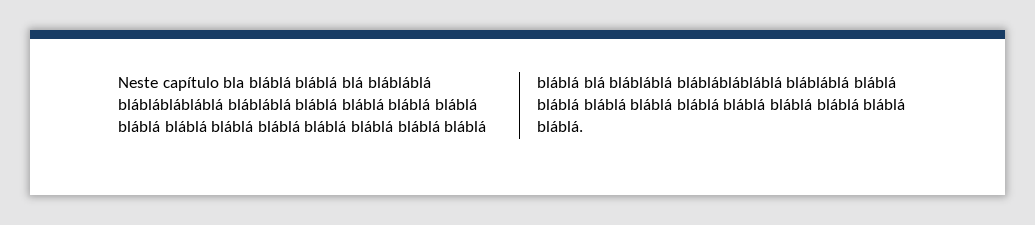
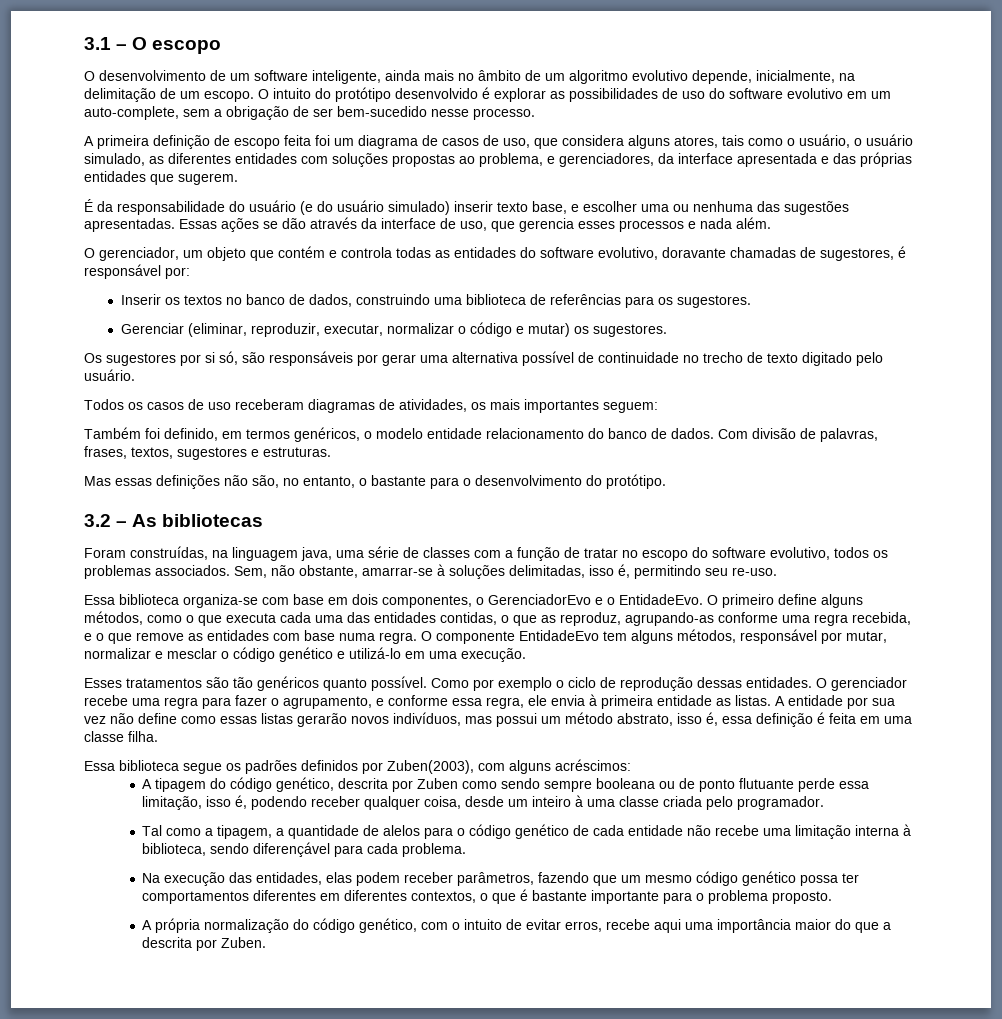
- Neste capítulo bla bláblá bláblá blá blábláblá blábláblábláblá blábláblá bláblá bláblá bláblá bláblá bláblá bláblá bláblá bláblá bláblá bláblá bláblá bláblá bláblá blá blábláblá blábláblábláblá blábláblá bláblá bláblá bláblá bláblá bláblá bláblá bláblá bláblá bláblá bláblá.
+ 3.1 – O escopo
+ O desenvolvimento de um software inteligente, ainda mais no âmbito de um algoritmo evolutivo depende, inicialmente, na delimitação de um escopo. O intuito do protótipo desenvolvido é explorar as possibilidades de uso do software evolutivo em um auto-complete, sem a obrigação de ser bem-sucedido nesse processo.
+ A primeira definição de escopo feita foi um diagrama de casos de uso, que considera alguns atores, tais como o usuário, o usuário simulado, as diferentes entidades com soluções propostas ao problema, e gerenciadores, da interface apresentada e das próprias entidades que sugerem.
+ É da responsabilidade do usuário (e do usuário simulado) inserir texto base, e escolher uma ou nenhuma das sugestões apresentadas. Essas ações se dão através da interface de uso, que gerencia esses processos e nada além.
+ O gerenciador, um objeto que contém e controla todas as entidades do software evolutivo, doravante chamadas de sugestores, é responsável por:
+ Inserir os textos no banco de dados, construindo uma biblioteca de referências para os sugestores.
+ Gerenciar (eliminar, reproduzir, executar, normalizar o código e mutar) os sugestores.
+ Os sugestores por si só, são responsáveis por gerar uma alternativa possível de continuidade no trecho de texto digitado pelo usuário.
+ Todos os casos de uso receberam diagramas de atividades, os mais importantes seguem:
+ Também foi definido, em termos genéricos, o modelo entidade relacionamento do banco de dados. Com divisão de palavras, frases, textos, sugestores e estruturas.
+ Mas essas definições não são, no entanto, o bastante para o desenvolvimento do protótipo.
+ 3.2 – As bibliotecas
+ Foram construídas, na linguagem java, uma série de classes com a função de tratar no escopo do software evolutivo, todos os problemas associados. Sem, não obstante, amarrar-se à soluções delimitadas, isso é, permitindo seu re-uso.
+ Essa biblioteca organiza-se com base em dois componentes, o GerenciadorEvo e o EntidadeEvo. O primeiro define alguns métodos, como o que executa cada uma das entidades contidas, o que as reproduz, agrupando-as conforme uma regra recebida, e o que remove as entidades com base numa regra. O componente EntidadeEvo tem alguns métodos, responsável por mutar, normalizar e mesclar o código genético e utilizá-lo em uma execução.
+ Esses tratamentos são tão genéricos quanto possível. Como por exemplo o ciclo de reprodução dessas entidades. O gerenciador recebe uma regra para fazer o agrupamento, e conforme essa regra, ele envia à primeira entidade as listas. A entidade por sua vez não define como essas listas gerarão novos indivíduos, mas possui um método abstrato, isso é, essa definição é feita em uma classe filha.
+ Essa biblioteca segue os padrões definidos por Zuben(2003), com alguns acréscimos:
+ A tipagem do código genético, descrita por Zuben como sendo sempre booleana ou de ponto flutuante perde essa limitação, isso é, podendo receber qualquer coisa, desde um inteiro à uma classe criada pelo programador.
+ Tal como a tipagem, a quantidade de alelos para o código genético de cada entidade não recebe uma limitação interna à biblioteca, sendo diferençável para cada problema.
+ Na execução das entidades, elas podem receber parâmetros, fazendo que um mesmo código genético possa ter comportamentos diferentes em diferentes contextos, o que é bastante importante para o problema proposto.
+ A própria normalização do código genético, com o intuito de evitar erros, recebe aqui uma importância maior do que a descrita por Zuben.

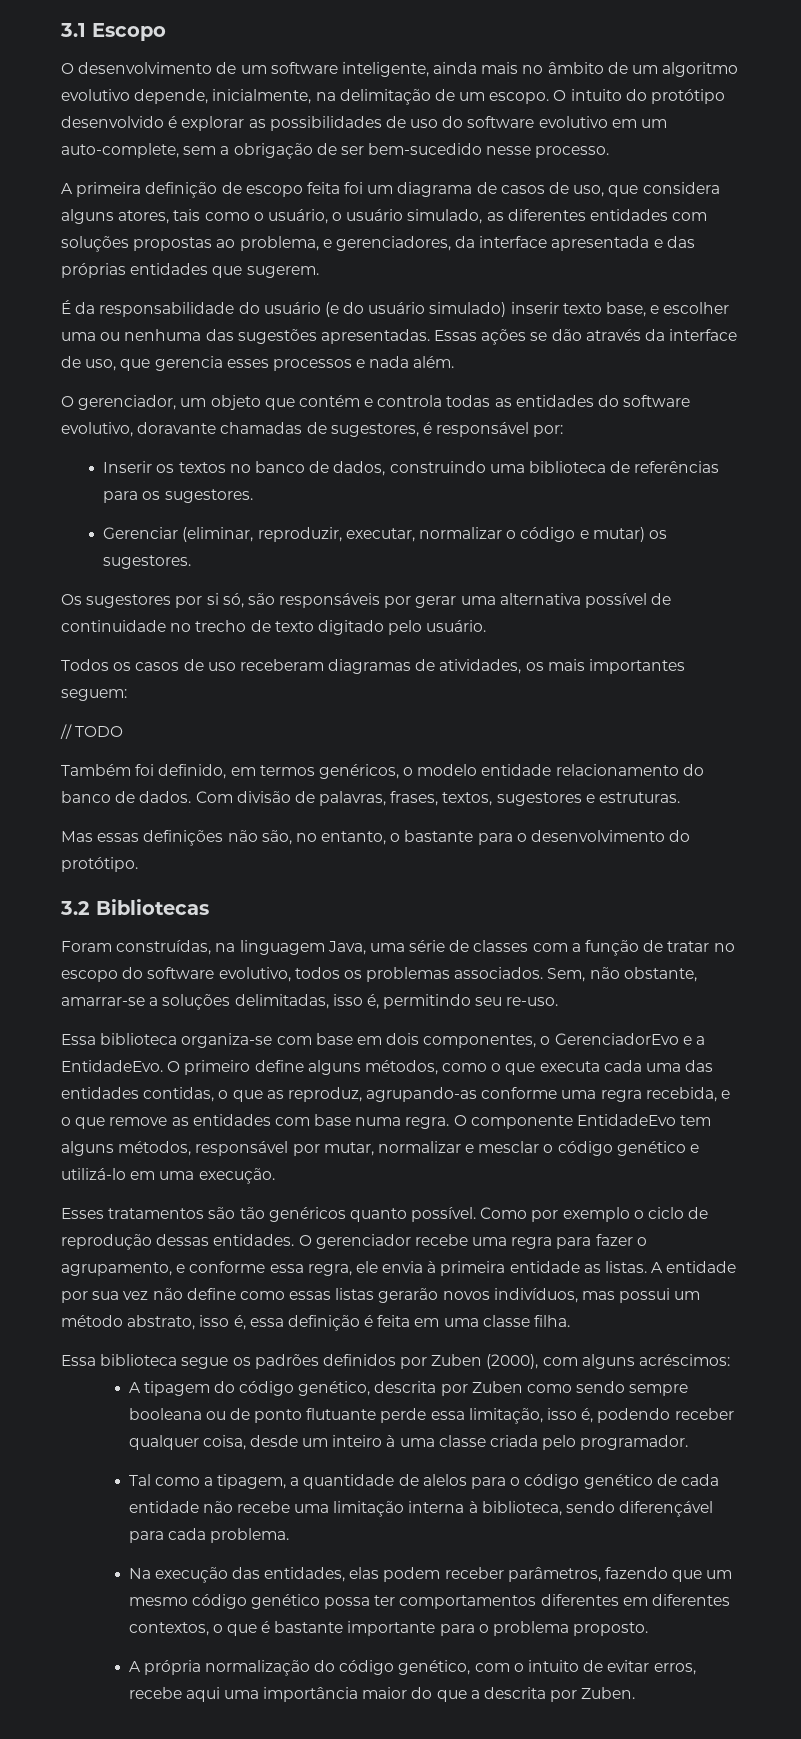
- 3.1 – O escopo
+ 3.1 Escopo
+ // TODO
- 3.2 – As bibliotecas
+ 3.2 Bibliotecas
- Foram construídas, na linguagem java, uma série de classes com a função de tratar no escopo do software evolutivo, todos os problemas associados.
+ Foram construídas, na linguagem Java, uma série de classes com a função de tratar no escopo do software evolutivo, todos os problemas associados.
- Sem, não obstante, amarrar-se à soluções delimitadas, isso é, permitindo seu re-uso.
+ Sem, não obstante, amarrar-se a soluções delimitadas, isso é, permitindo seu re-uso.
- Essa biblioteca organiza-se com base em dois componentes, o GerenciadorEvo e o EntidadeEvo.
+ Essa biblioteca organiza-se com base em dois componentes, o GerenciadorEvo e a EntidadeEvo.
- Essa biblioteca segue os padrões definidos por Zuben(2003), com alguns acréscimos:
+ Essa biblioteca segue os padrões definidos por Zuben (2000), com alguns acréscimos:

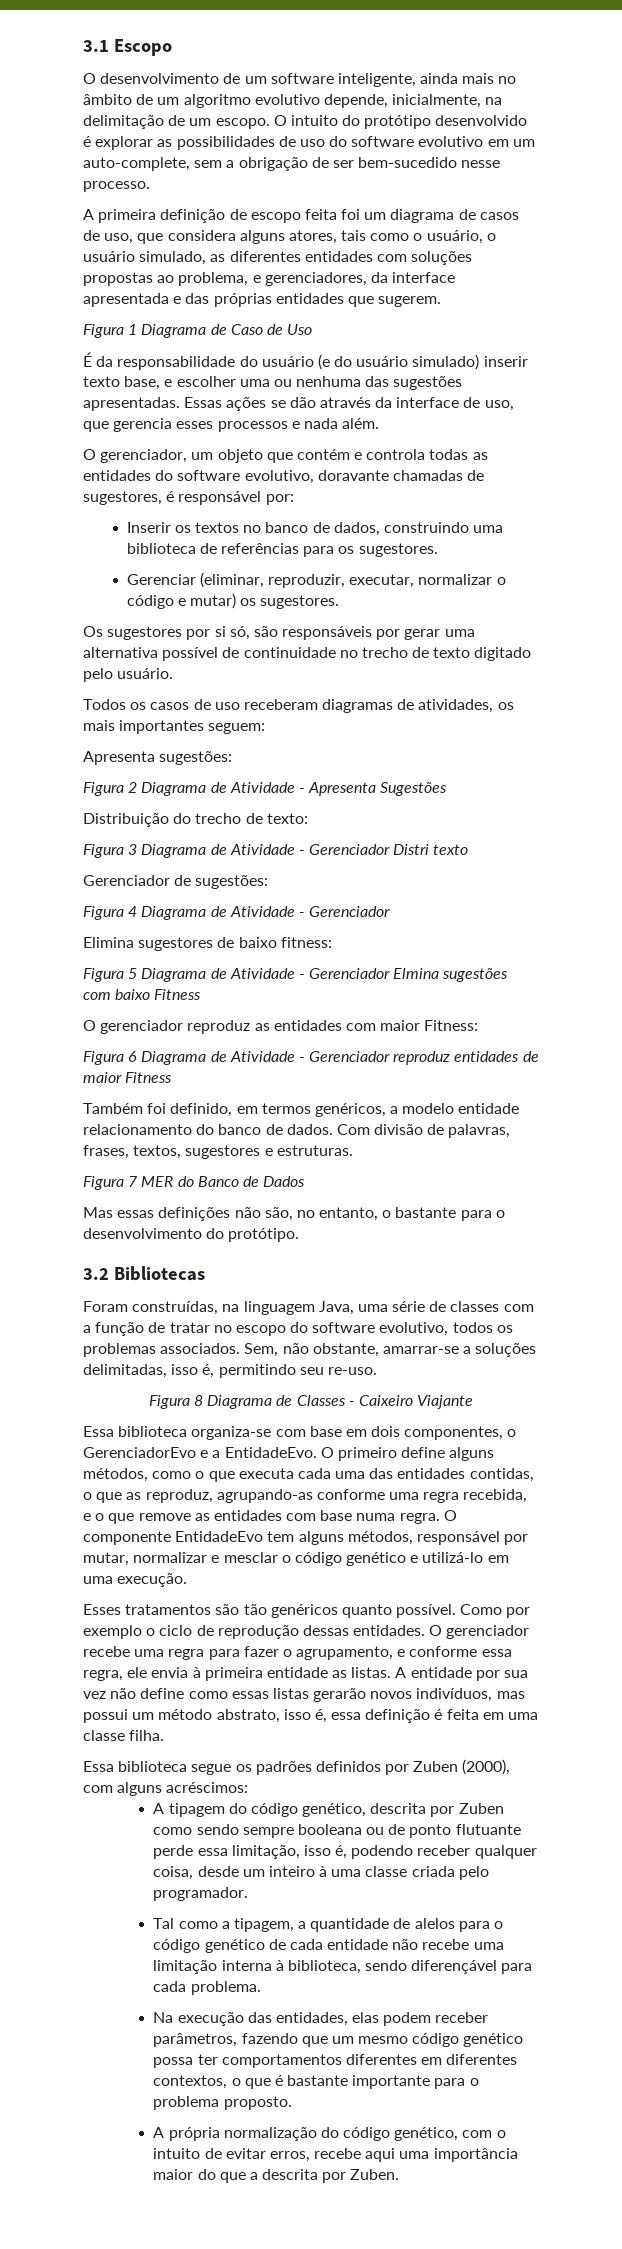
+ Figura 1 Diagrama de Caso de Uso
- // TODO
+ Apresenta sugestões:
+ Figura 2 Diagrama de Atividade - Apresenta Sugestões
+ Distribuição do trecho de texto:
+ Figura 3 Diagrama de Atividade - Gerenciador Distri texto
+ Gerenciador de sugestões:
+ Figura 4 Diagrama de Atividade - Gerenciador
+ Elimina sugestores de baixo fitness:
+ Figura 5 Diagrama de Atividade - Gerenciador Elmina sugestões com baixo Fitness
+ O gerenciador reproduz as entidades com maior Fitness:
+ Figura 6 Diagrama de Atividade - Gerenciador reproduz entidades de maior Fitness
- Também foi definido, em termos genéricos, o modelo entidade relacionamento do banco de dados.
+ Também foi definido, em termos genéricos, a modelo entidade relacionamento do banco de dados.
+ Figura 7 MER do Banco de Dados
+ Figura 8 Diagrama de Classes - Caixeiro Viajante

